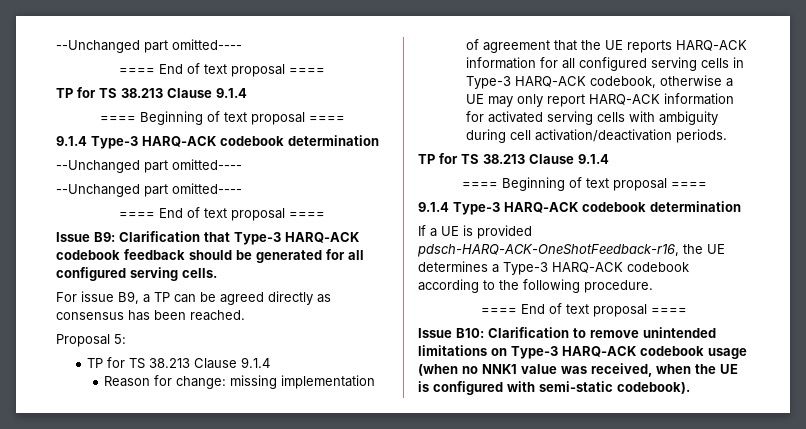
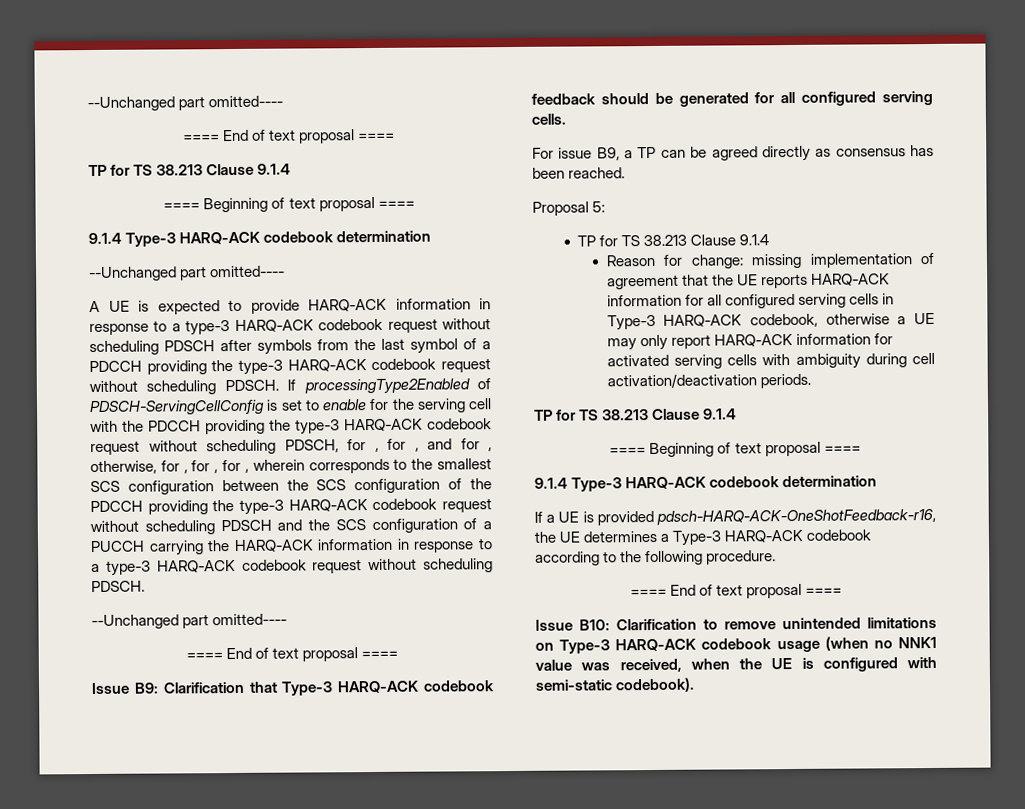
+ A UE is expected to provide HARQ-ACK information in response to a type-3 HARQ-ACK codebook request without scheduling PDSCH after symbols from the last symbol of a PDCCH providing the type-3 HARQ-ACK codebook request without scheduling PDSCH. If processingType2Enabled of PDSCH-ServingCellConfig is set to enable for the serving cell with the PDCCH providing the type-3 HARQ-ACK codebook request without scheduling PDSCH, for , for , and for , otherwise, for , for , for , wherein corresponds to the smallest SCS configuration between the SCS configuration of the PDCCH providing the type-3 HARQ-ACK codebook request without scheduling PDSCH and the SCS configuration of a PUCCH carrying the HARQ-ACK information in response to a type-3 HARQ-ACK codebook request without scheduling PDSCH.

